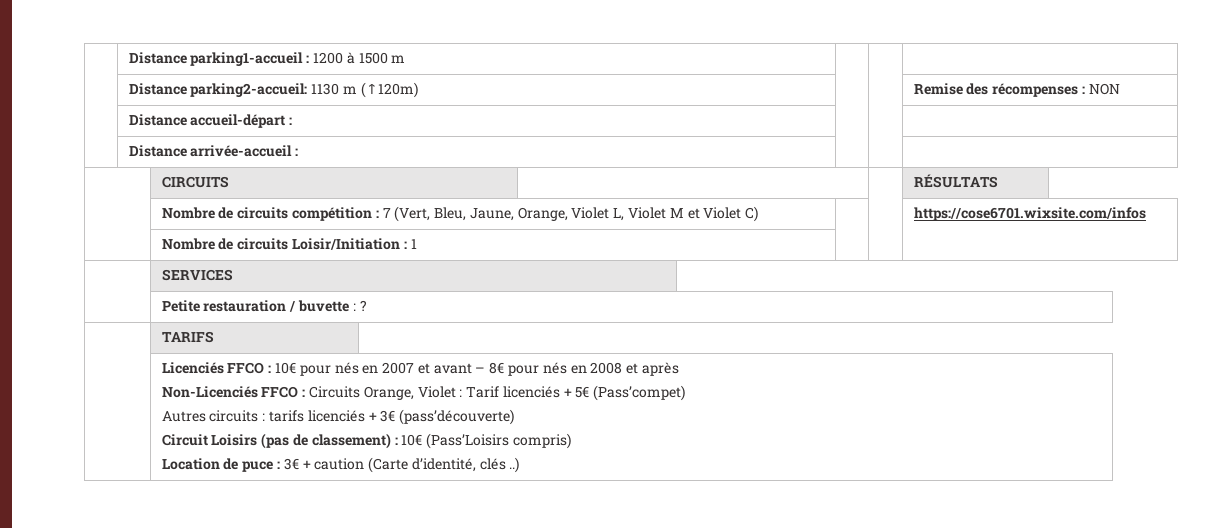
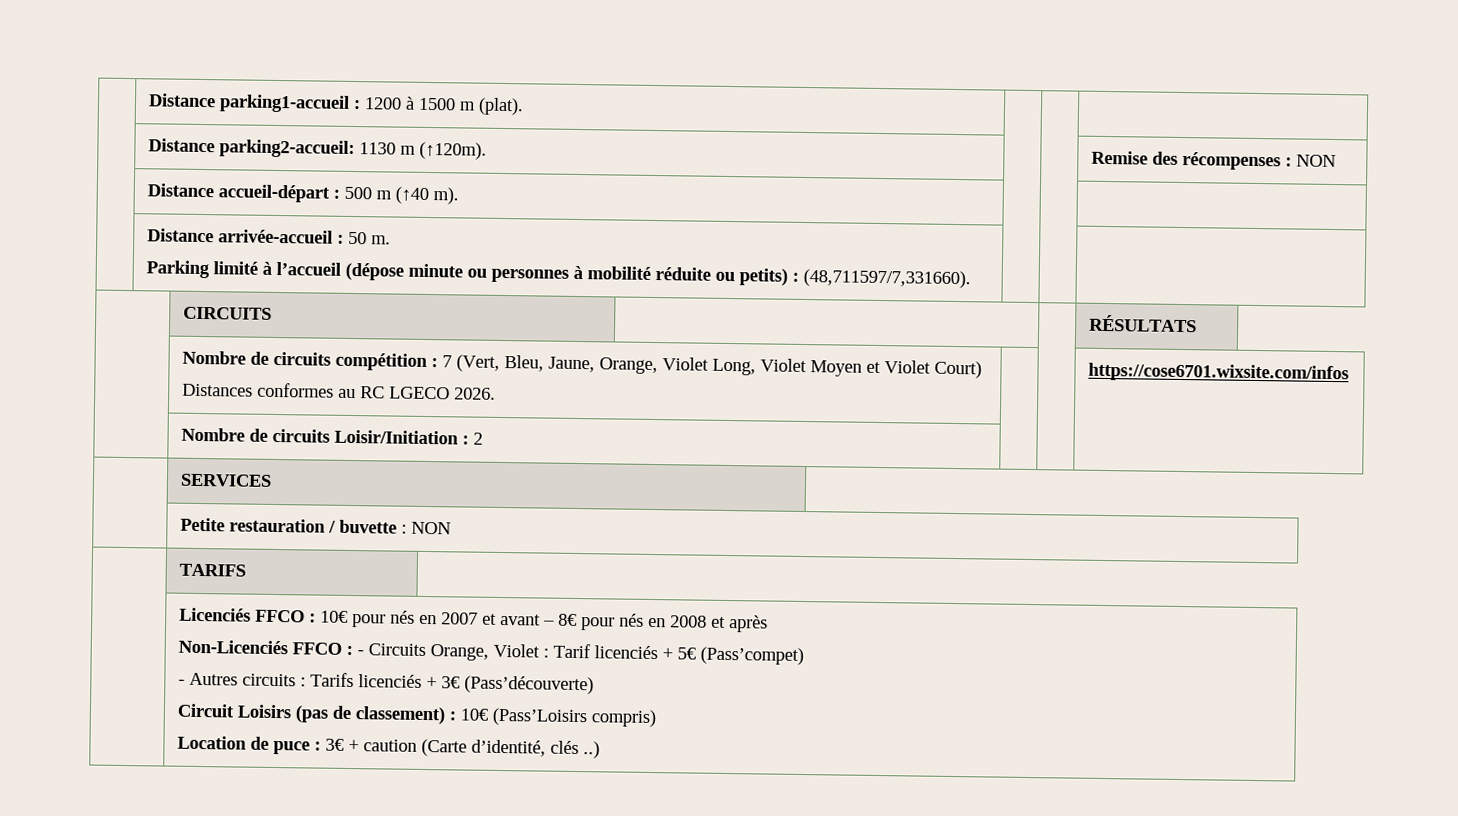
- | Distance parking1-accueil : 1200 à 1500 m | | |
+ | Distance parking1-accueil : 1200 à 1500 m (plat). | | |
- | Distance parking2-accueil: 1130 m (↑120m) | | | Remise des récompenses : NON
+ | Distance parking2-accueil: 1130 m (↑120m). | | | Remise des récompenses : NON
- | Distance accueil-départ : | | |
+ | Distance accueil-départ : 500 m (↑40 m). | | |
- | Distance arrivée-accueil : | | |
+ | Distance arrivée-accueil : 50 m.
+ Parking limité à l’accueil (dépose minute ou personnes à mobilité réduite ou petits) : (48,711597/7,331660). | | |
- | Nombre de circuits compétition : 7 (Vert, Bleu, Jaune, Orange, Violet L, Violet M et Violet C) | | | https://cose6701.wixsite.com/infos
+ | Nombre de circuits compétition : 7 (Vert, Bleu, Jaune, Orange, Violet Long, Violet Moyen et Violet Court) Distances conformes au RC LGECO 2026. | | | https://cose6701.wixsite.com/infos
- | Nombre de circuits Loisir/Initiation : 1 | | |
+ | Nombre de circuits Loisir/Initiation : 2 | | |
- | Petite restauration / buvette : ?
+ | Petite restauration / buvette : NON
- Non-Licenciés FFCO : Circuits Orange, Violet : Tarif licenciés + 5€ (Pass’compet)
+ Non-Licenciés FFCO : - Circuits Orange, Violet : Tarif licenciés + 5€ (Pass’compet)
- Autres circuits : tarifs licenciés + 3€ (pass’découverte)
+ - Autres circuits : Tarifs licenciés + 3€ (Pass’découverte)

